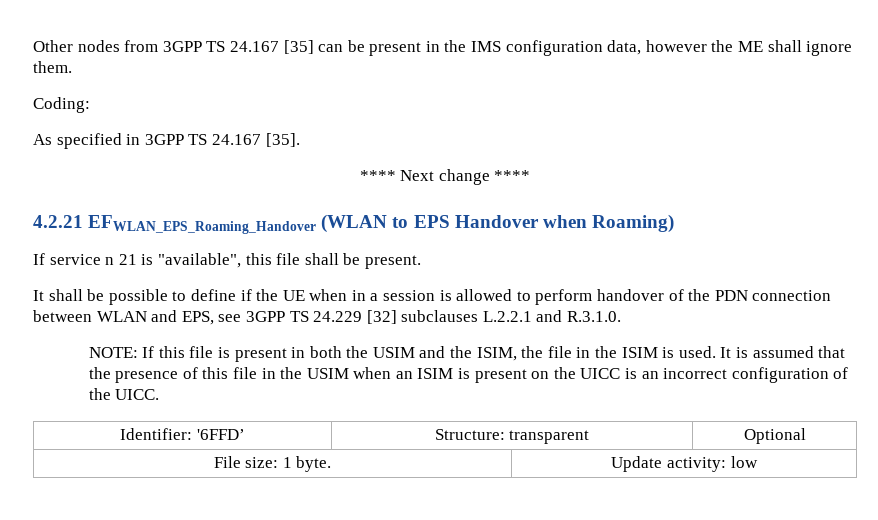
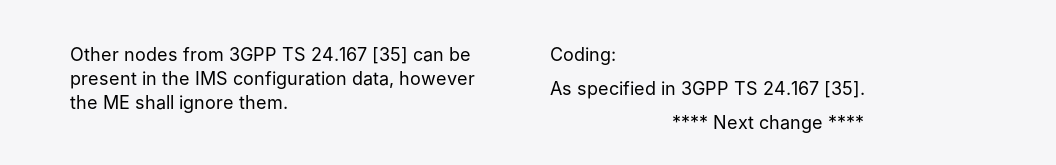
- 4.2.21 EFWLAN_EPS_Roaming_Handover (WLAN to EPS Handover when Roaming)
- If service n 21 is "available", this file shall be present.
- It shall be possible to define if the UE when in a session is allowed to perform handover of the PDN connection between WLAN and EPS, see 3GPP TS 24.229 [32] subclauses L.2.2.1 and R.3.1.0.
- NOTE: If this file is present in both the USIM and the ISIM, the file in the ISIM is used. It is assumed that the presence of this file in the USIM when an ISIM is present on the UICC is an incorrect configuration of the UICC.
- Identifier: '6FFD’ | Structure: transparent | Optional
- File size: 1 byte. | Update activity: low

